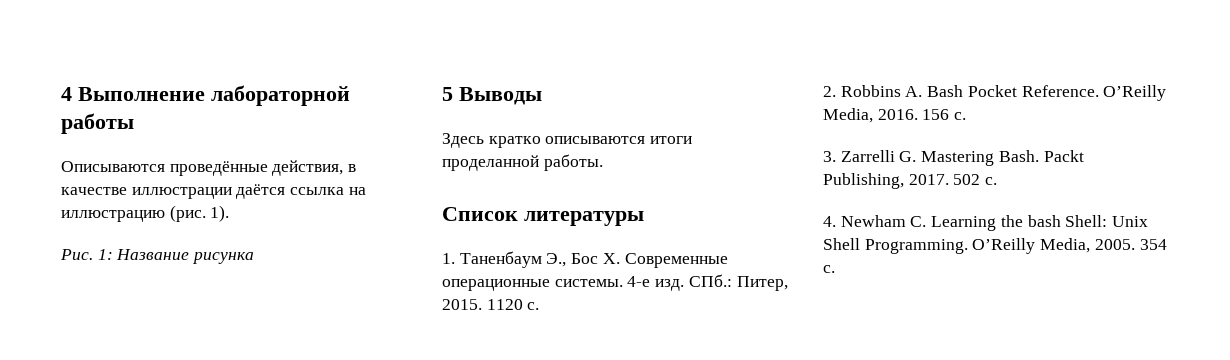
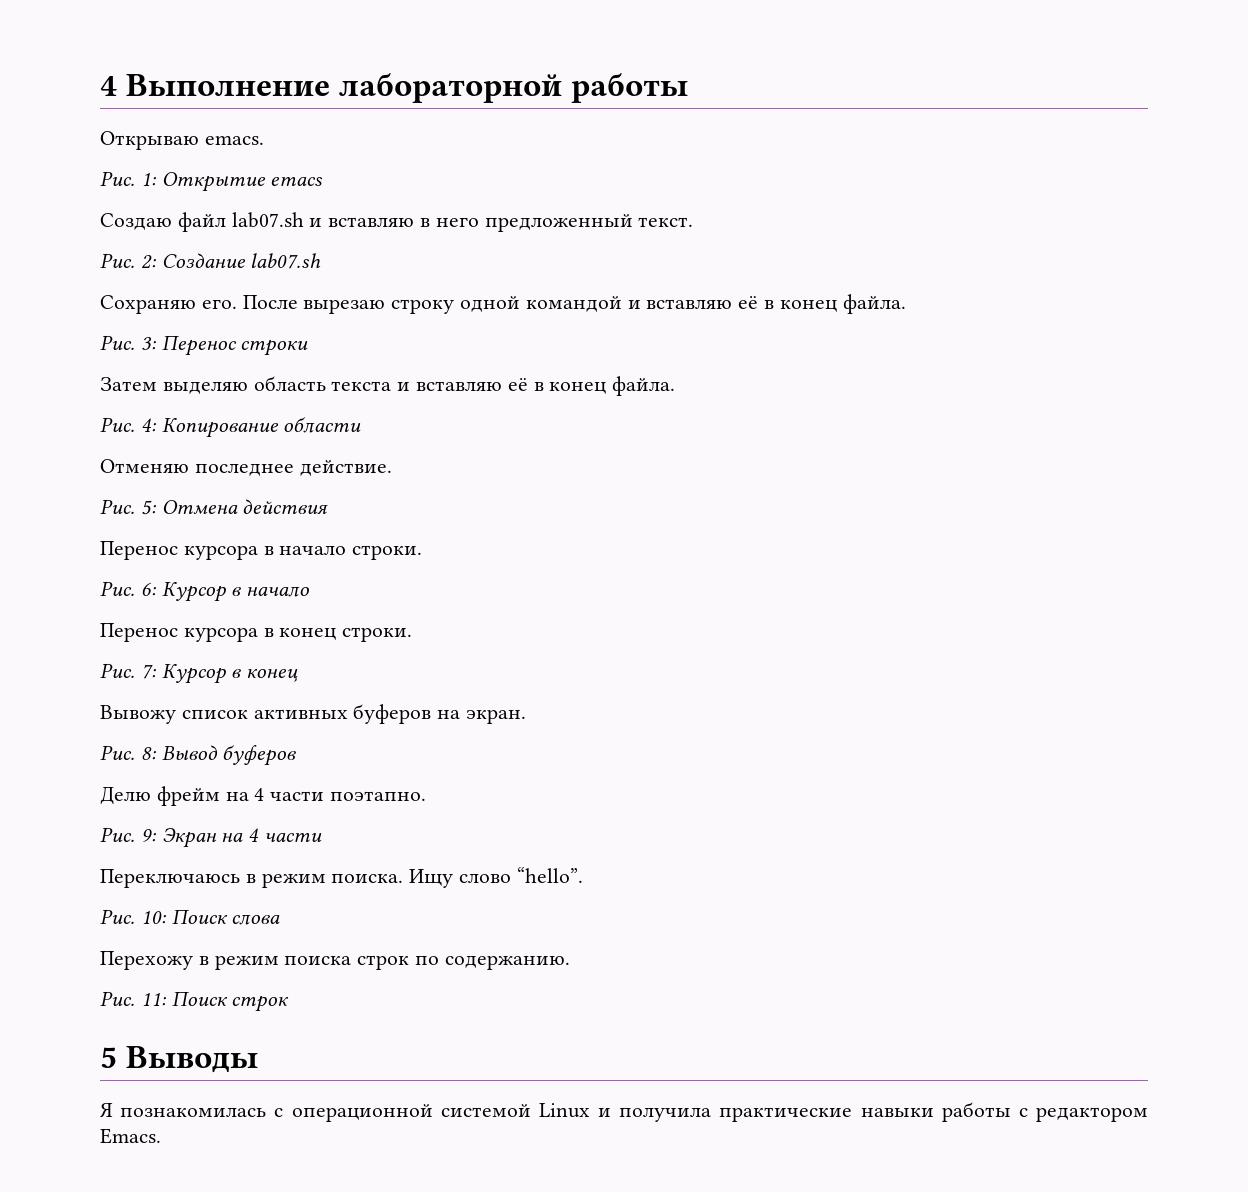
- Описываются проведённые действия, в качестве иллюстрации даётся ссылка на иллюстрацию (рис. 1).
- Рис. 1: Название рисунка
+ Открываю emacs.
+ Рис. 1: Открытие emacs
+ Создаю файл lab07.sh и вставляю в него предложенный текст.
+ Рис. 2: Создание lab07.sh
+ Сохраняю его. После вырезаю строку одной командой и вставляю её в конец файла.
+ Рис. 3: Перенос строки
+ Затем выделяю область текста и вставляю её в конец файла.
+ Рис. 4: Копирование области
+ Отменяю последнее действие.
+ Рис. 5: Отмена действия
+ Перенос курсора в начало строки.
+ Рис. 6: Курсор в начало
+ Перенос курсора в конец строки.
+ Рис. 7: Курсор в конец
+ Вывожу список активных буферов на экран.
+ Рис. 8: Вывод буферов
+ Делю фрейм на 4 части поэтапно.
+ Рис. 9: Экран на 4 части
+ Переключаюсь в режим поиска. Ищу слово “hello”.
+ Рис. 10: Поиск слова
+ Перехожу в режим поиска строк по содержанию.
+ Рис. 11: Поиск строк
  5 Выводы
- Здесь кратко описываются итоги проделанной работы.
- Список литературы
- 1. Таненбаум Э., Бос Х. Современные операционные системы. 4-е изд. СПб.: Питер, 2015. 1120 с.
- 2. Robbins A. Bash Pocket Reference. O’Reilly Media, 2016. 156 с.
- 3. Zarrelli G. Mastering Bash. Packt Publishing, 2017. 502 с.
- 4. Newham C. Learning the bash Shell: Unix Shell Programming. O’Reilly Media, 2005. 354 с.
+ Я познакомилась с операционной системой Linux и получила практические навыки работы с редактором Emacs.

